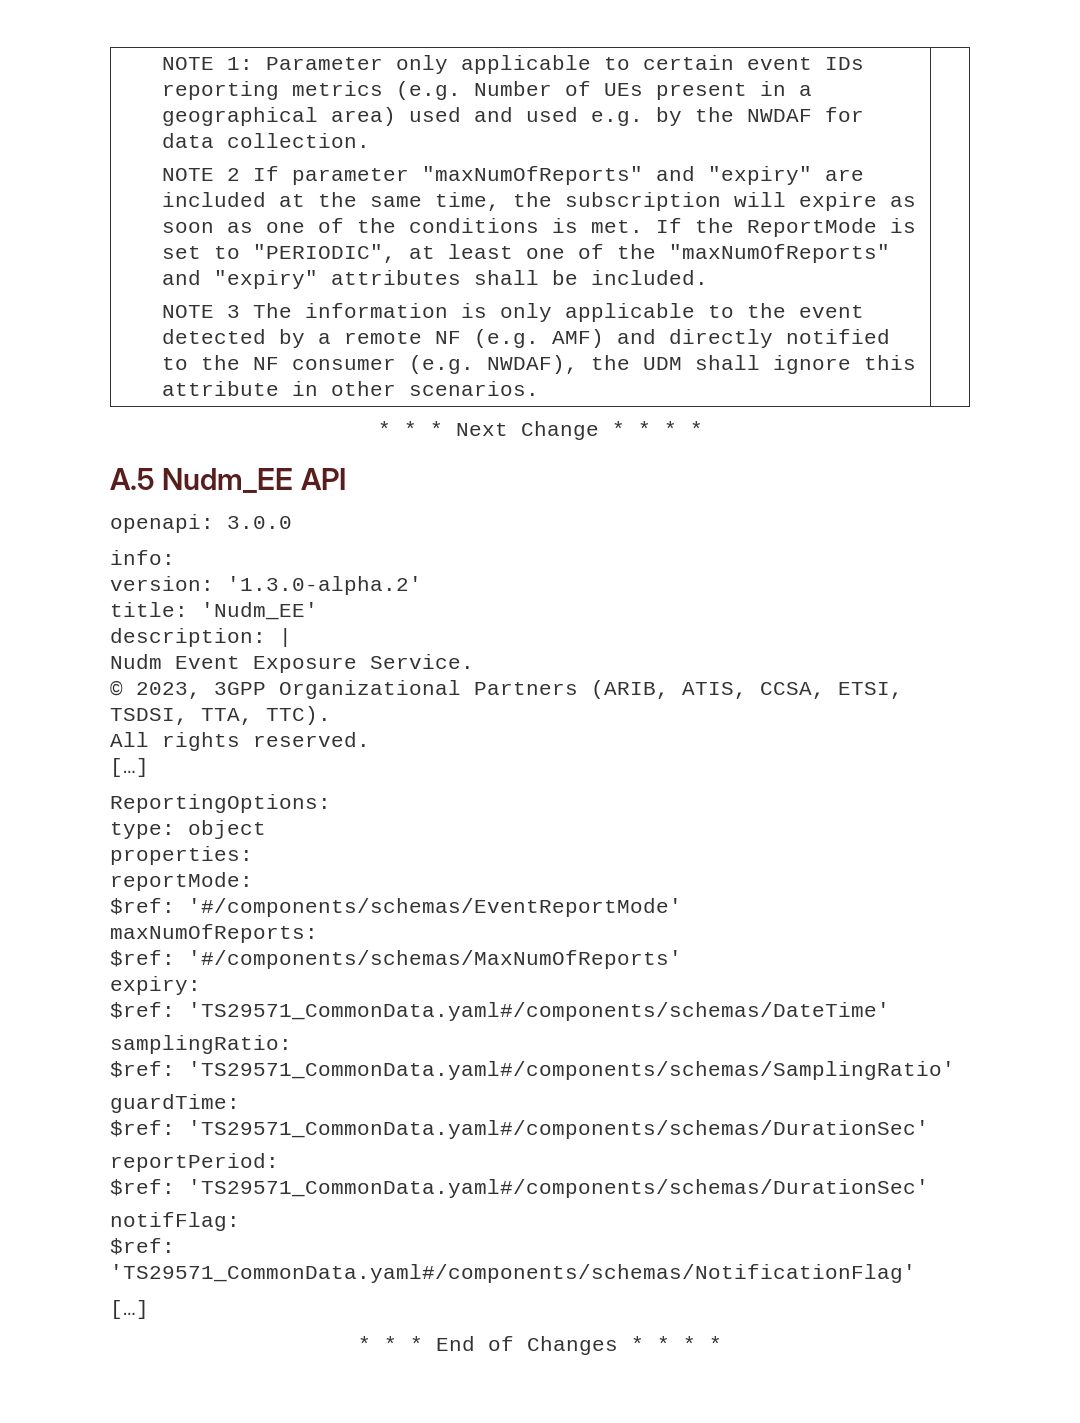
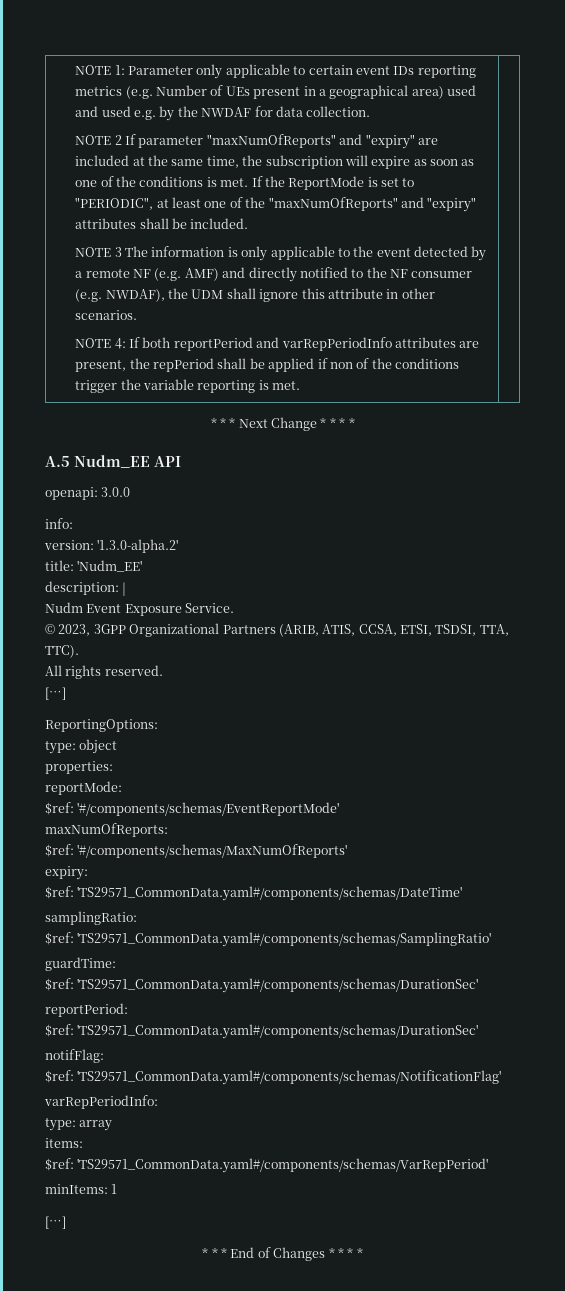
+ NOTE 4: If both reportPeriod and varRepPeriodInfo attributes are present, the repPeriod shall be applied if non of the conditions trigger the variable reporting is met.
+ varRepPeriodInfo:
+ type: array
+ items:
+ $ref: 'TS29571_CommonData.yaml#/components/schemas/VarRepPeriod'
+ minItems: 1

